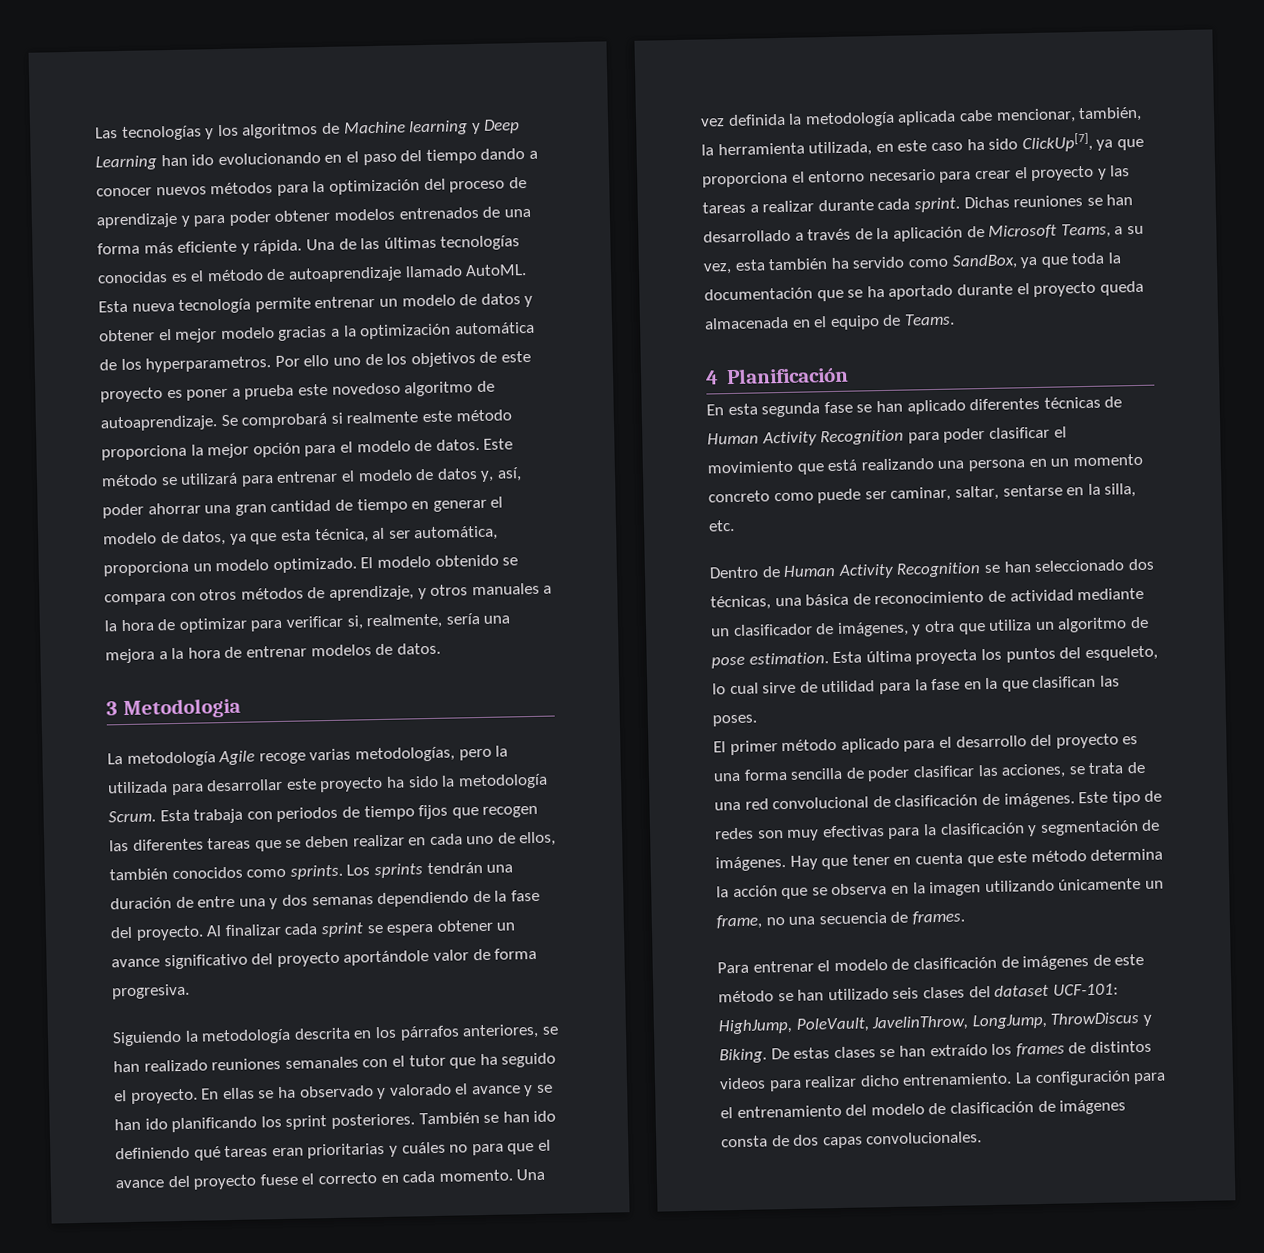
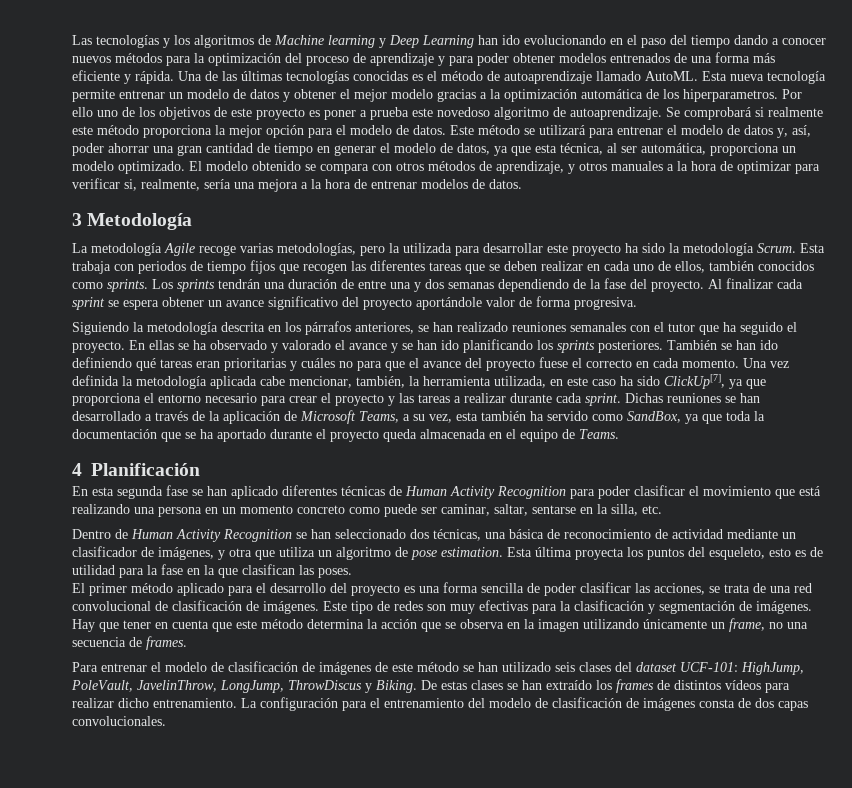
- Esta nueva tecnología permite entrenar un modelo de datos y obtener el mejor modelo gracias a la optimización automática de los hyperparametros.
+ Esta nueva tecnología permite entrenar un modelo de datos y obtener el mejor modelo gracias a la optimización automática de los hiperparametros.
- 3 Metodologia
+ 3 Metodología
- En ellas se ha observado y valorado el avance y se han ido planificando los sprint posteriores.
+ En ellas se ha observado y valorado el avance y se han ido planificando los sprints posteriores.
- Esta última proyecta los puntos del esqueleto, lo cual sirve de utilidad para la fase en la que clasifican las poses.
+ Esta última proyecta los puntos del esqueleto, esto es de utilidad para la fase en la que clasifican las poses.
- De estas clases se han extraído los frames de distintos videos para realizar dicho entrenamiento.
+ De estas clases se han extraído los frames de distintos vídeos para realizar dicho entrenamiento.

